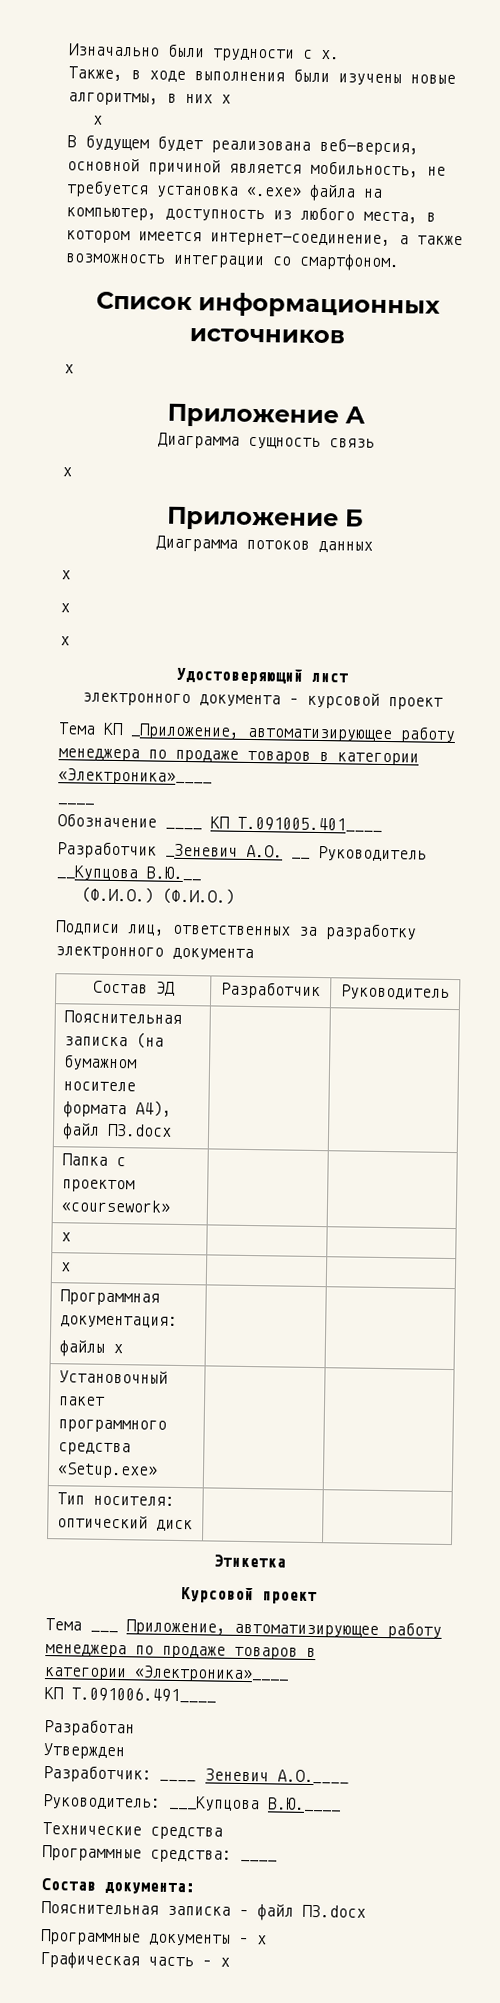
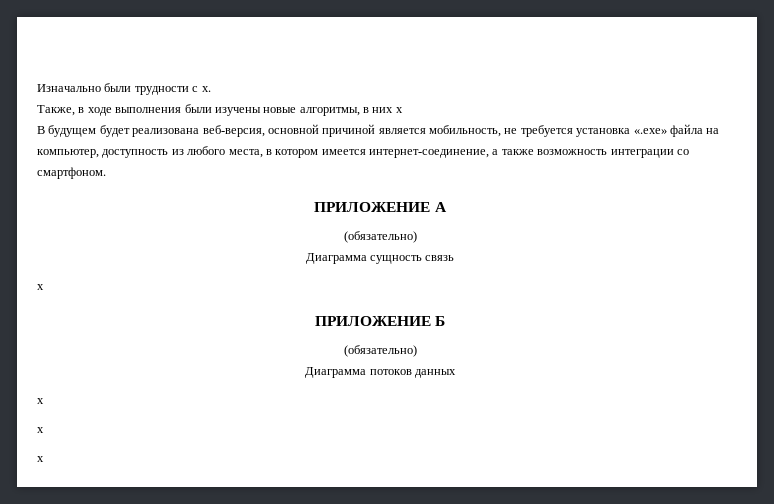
  Также, в ходе выполнения были изучены новые алгоритмы, в них x
- x
- Список информационных источников
- x
- Приложение А
+ ПРИЛОЖЕНИЕ А
+ (обязательно)
- Приложение Б
+ ПРИЛОЖЕНИЕ Б
+ (обязательно)
- Удостоверяющий лист
- электронного документа – курсовой проект
- Тема КП _Приложение, автоматизирующее работу менеджера по продаже товаров в категории «Электроника»____
- ____
- Обозначение ____ КП Т.091005.401____
- Разработчик _Зеневич А.О. __ Руководитель __Купцова В.Ю.__
- (Ф.И.О.) (Ф.И.О.)
- Подписи лиц, ответственных за разработку электронного документа
- Состав ЭД | Разработчик | Руководитель
- Пояснительная записка (на бумажном носителе формата А4), файл ПЗ.docx | |
- Папка с проектом «coursework» | |
- x | |
- x | |
- Программная документация:
- файлы x | |
- Установочный пакет программного средства «Setup.exe» | |
- Тип носителя: оптический диск | |
- Этикетка
- Курсовой проект
- Тема ___ Приложение, автоматизирующее работу менеджера по продаже товаров в
- категории «Электроника»____
- КП Т.091006.491____
- Разработан
- Утвержден
- Разработчик: ____ Зеневич А.О.____
- Руководитель: ___Купцова В.Ю.____
- Технические средства
- Программные средства: ____
- Состав документа:
- Пояснительная записка – файл ПЗ.docx
- Программные документы – x
- Графическая часть – x

